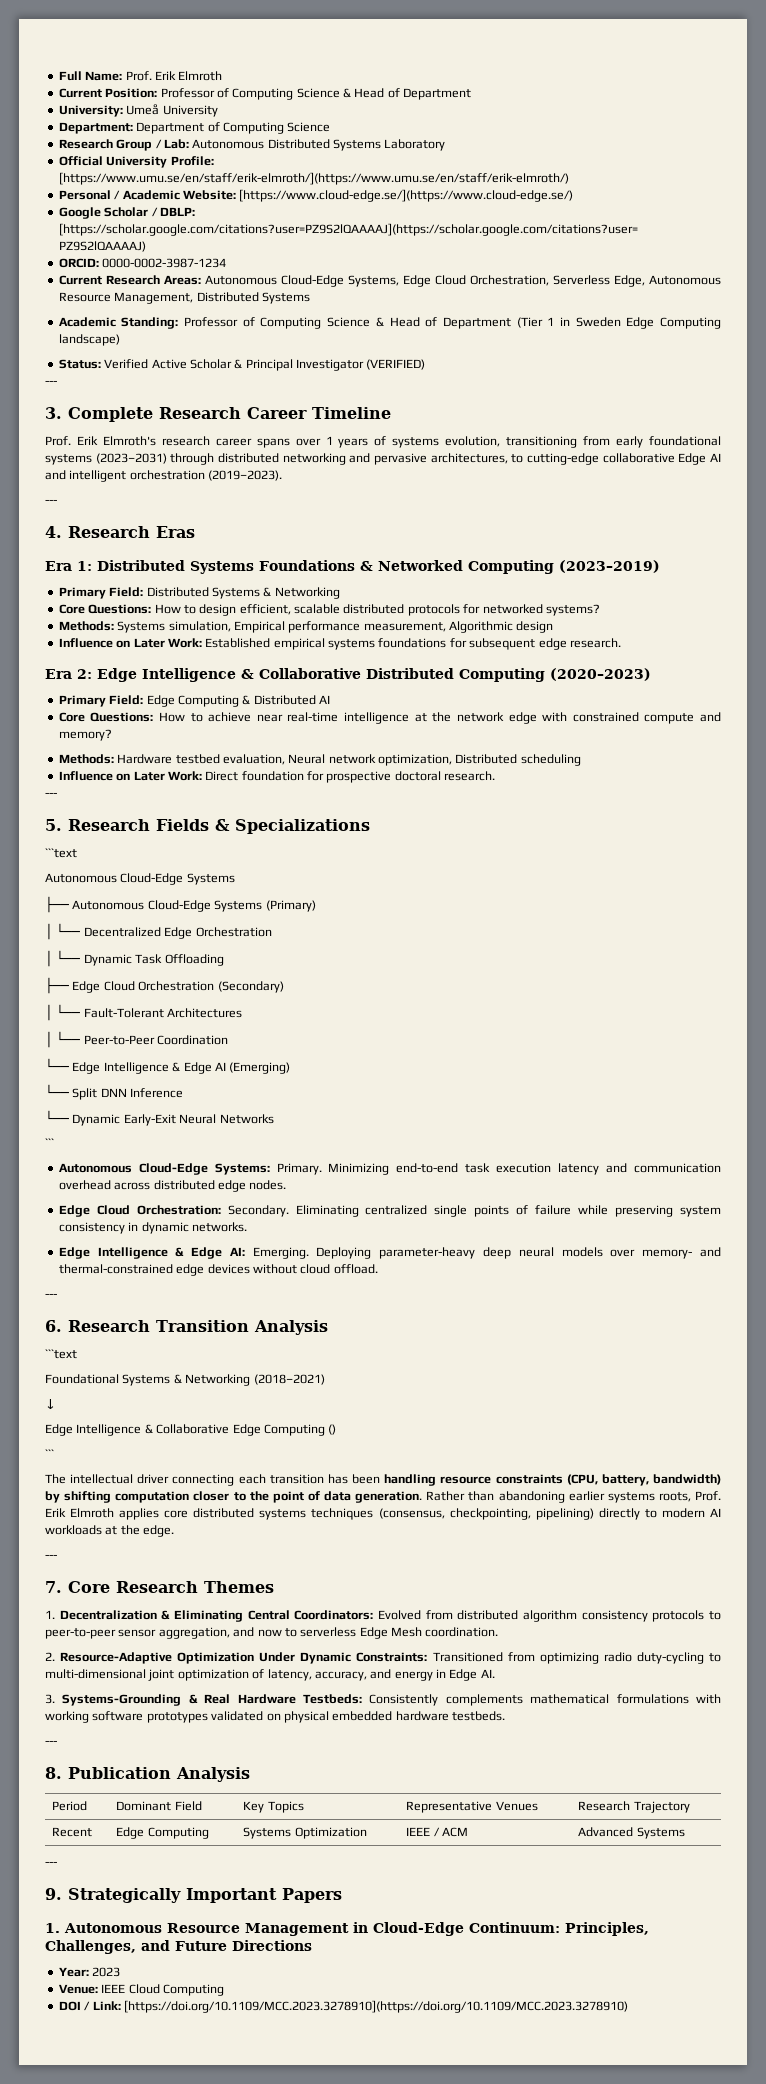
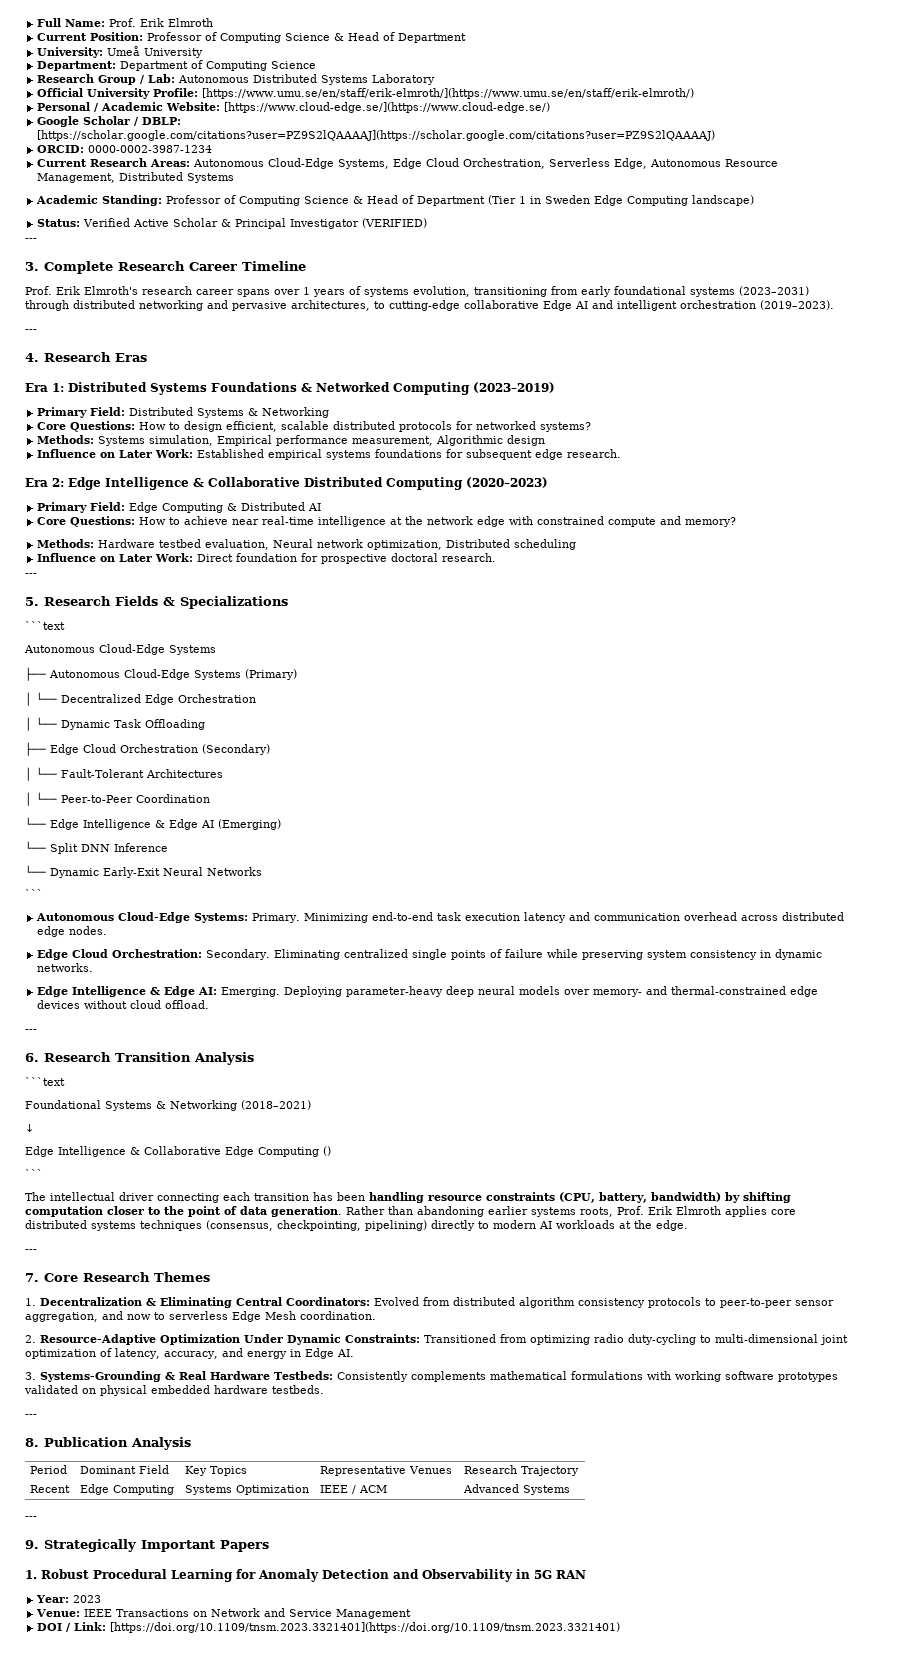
- 1. Autonomous Resource Management in Cloud-Edge Continuum: Principles, Challenges, and Future Directions
+ 1. Robust Procedural Learning for Anomaly Detection and Observability in 5G RAN
  Year: 2023
- Venue: IEEE Cloud Computing
+ Venue: IEEE Transactions on Network and Service Management
- DOI / Link: [https://doi.org/10.1109/MCC.2023.3278910](https://doi.org/10.1109/MCC.2023.3278910)
+ DOI / Link: [https://doi.org/10.1109/tnsm.2023.3321401](https://doi.org/10.1109/tnsm.2023.3321401)

